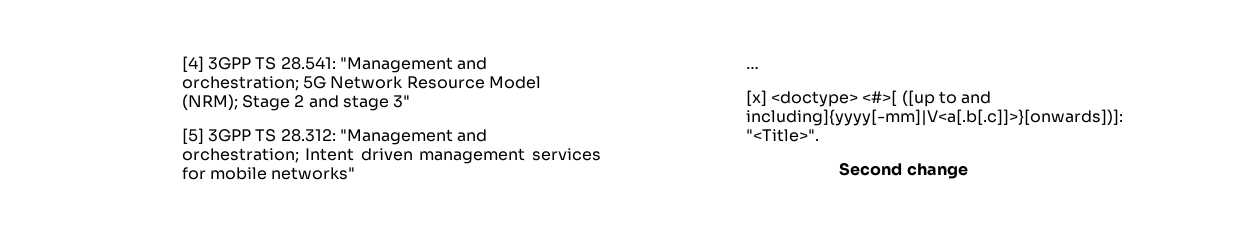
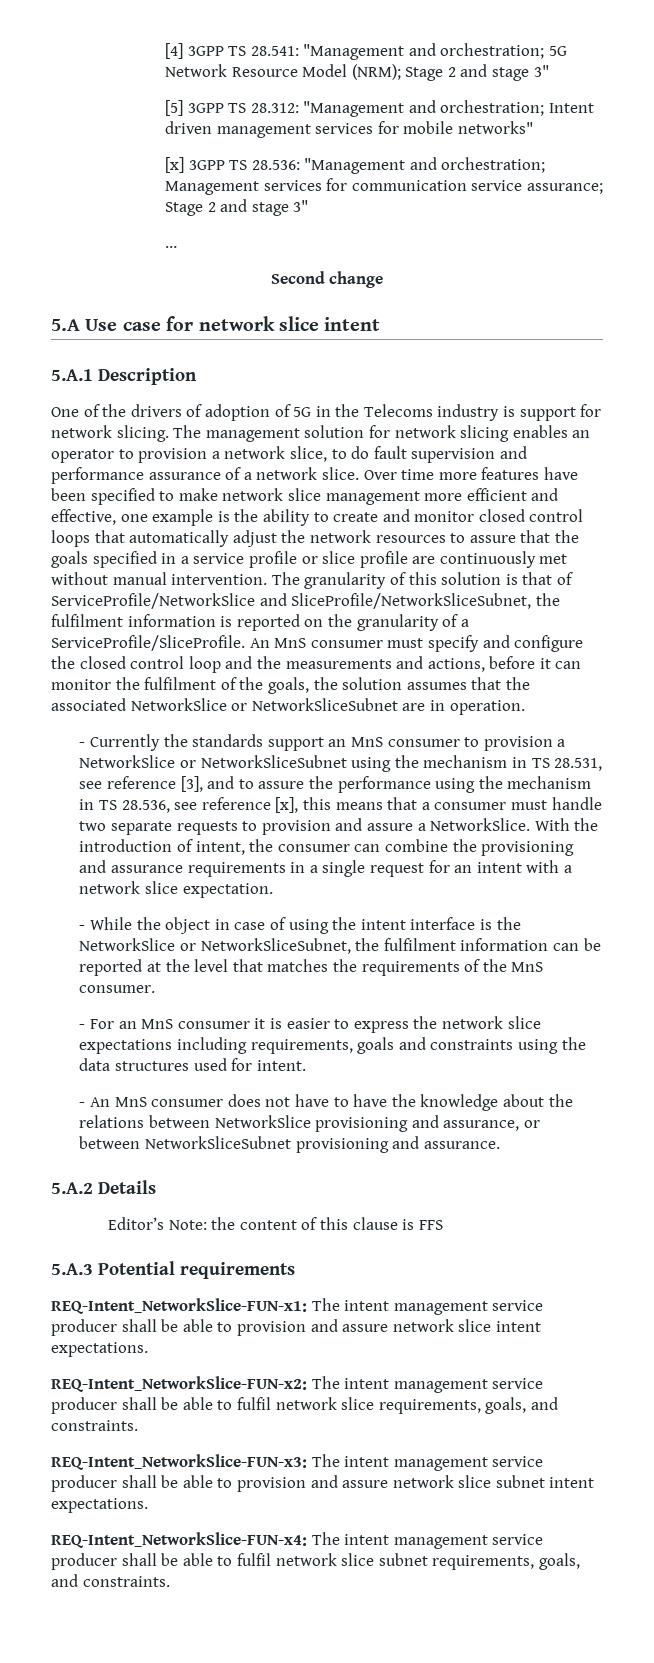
+ [x] 3GPP TS 28.536: "Management and orchestration; Management services for communication service assurance; Stage 2 and stage 3"
  …
- [x] <doctype> <#>[ ([up to and including]{yyyy[-mm]|V<a[.b[.c]]>}[onwards])]: "<Title>".
  Second change
+ 5.A Use case for network slice intent
+ 5.A.1 Description
+ One of the drivers of adoption of 5G in the Telecoms industry is support for network slicing. The management solution for network slicing enables an operator to provision a network slice, to do fault supervision and performance assurance of a network slice. Over time more features have been specified to make network slice management more efficient and effective, one example is the ability to create and monitor closed control loops that automatically adjust the network resources to assure that the goals specified in a service profile or slice profile are continuously met without manual intervention. The granularity of this solution is that of ServiceProfile/NetworkSlice and SliceProfile/NetworkSliceSubnet, the fulfilment information is reported on the granularity of a ServiceProfile/SliceProfile. An MnS consumer must specify and configure the closed control loop and the measurements and actions, before it can monitor the fulfilment of the goals, the solution assumes that the associated NetworkSlice or NetworkSliceSubnet are in operation.
+ - Currently the standards support an MnS consumer to provision a NetworkSlice or NetworkSliceSubnet using the mechanism in TS 28.531, see reference [3], and to assure the performance using the mechanism in TS 28.536, see reference [x], this means that a consumer must handle two separate requests to provision and assure a NetworkSlice. With the introduction of intent, the consumer can combine the provisioning and assurance requirements in a single request for an intent with a network slice expectation.
+ - While the object in case of using the intent interface is the NetworkSlice or NetworkSliceSubnet, the fulfilment information can be reported at the level that matches the requirements of the MnS consumer.
+ - For an MnS consumer it is easier to express the network slice expectations including requirements, goals and constraints using the data structures used for intent.
+ - An MnS consumer does not have to have the knowledge about the relations between NetworkSlice provisioning and assurance, or between NetworkSliceSubnet provisioning and assurance.
+ 5.A.2 Details
+ Editor’s Note: the content of this clause is FFS
+ 5.A.3 Potential requirements
+ REQ-Intent_NetworkSlice-FUN-x1: The intent management service producer shall be able to provision and assure network slice intent expectations.
+ REQ-Intent_NetworkSlice-FUN-x2: The intent management service producer shall be able to fulfil network slice requirements, goals, and constraints.
+ REQ-Intent_NetworkSlice-FUN-x3: The intent management service producer shall be able to provision and assure network slice subnet intent expectations.
+ REQ-Intent_NetworkSlice-FUN-x4: The intent management service producer shall be able to fulfil network slice subnet requirements, goals, and constraints.

